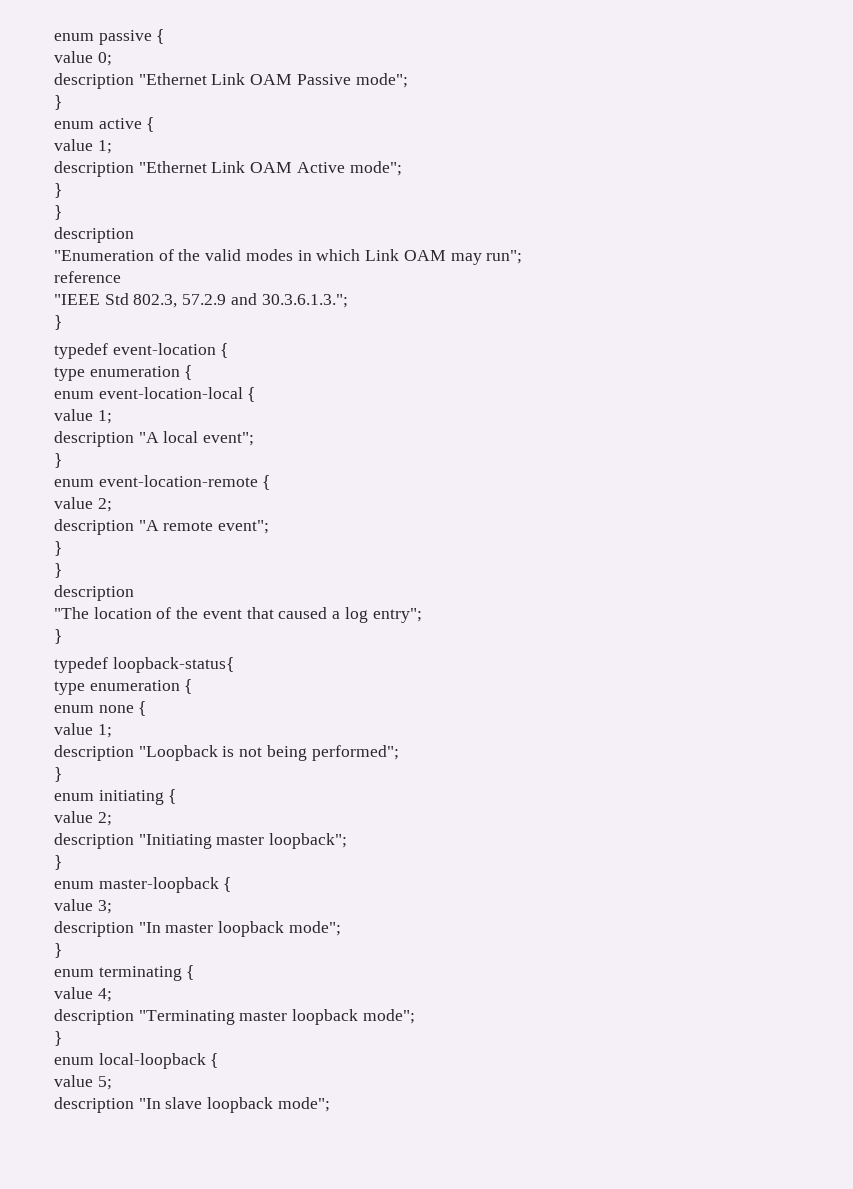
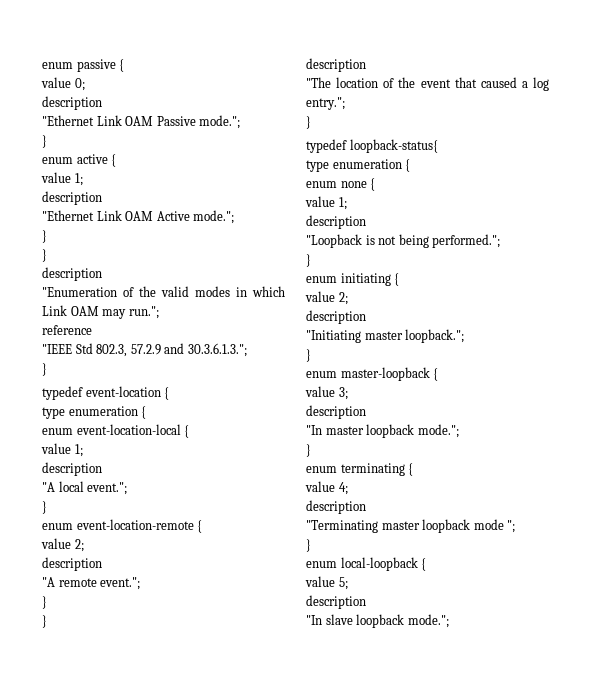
  value 0;
- description "Ethernet Link OAM Passive mode";
+ description
+ "Ethernet Link OAM Passive mode.";
  enum active {
  value 1;
- description "Ethernet Link OAM Active mode";
+ description
+ "Ethernet Link OAM Active mode.";
- "Enumeration of the valid modes in which Link OAM may run";
+ "Enumeration of the valid modes in which Link OAM may run.";
  enum event-location-local {
  value 1;
- description "A local event";
+ description
+ "A local event.";
  enum event-location-remote {
  value 2;
- description "A remote event";
+ description
+ "A remote event.";
- "The location of the event that caused a log entry";
+ "The location of the event that caused a log entry.";
  enum none {
  value 1;
- description "Loopback is not being performed";
+ description
+ "Loopback is not being performed.";
  enum initiating {
  value 2;
- description "Initiating master loopback";
+ description
+ "Initiating master loopback.";
  value 3;
- description "In master loopback mode";
+ description
+ "In master loopback mode.";
  value 4;
- description "Terminating master loopback mode";
+ description
+ "Terminating master loopback mode ";
  value 5;
- description "In slave loopback mode";
+ description
+ "In slave loopback mode.";

